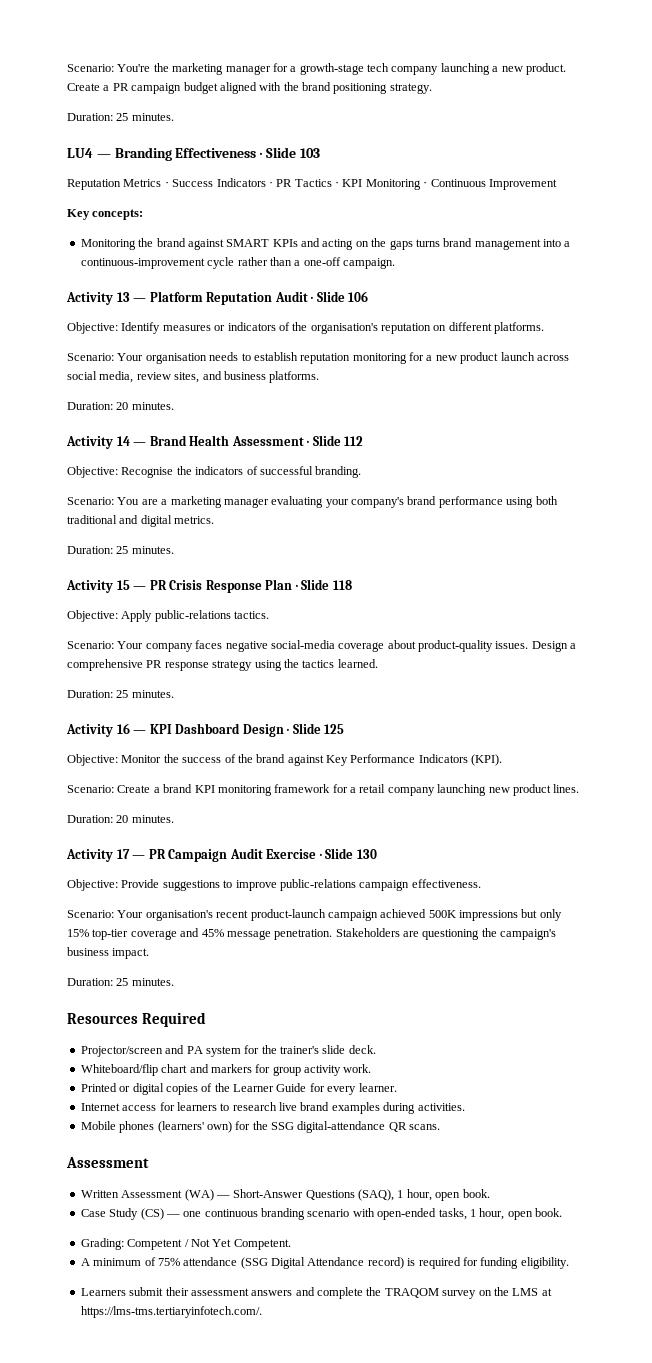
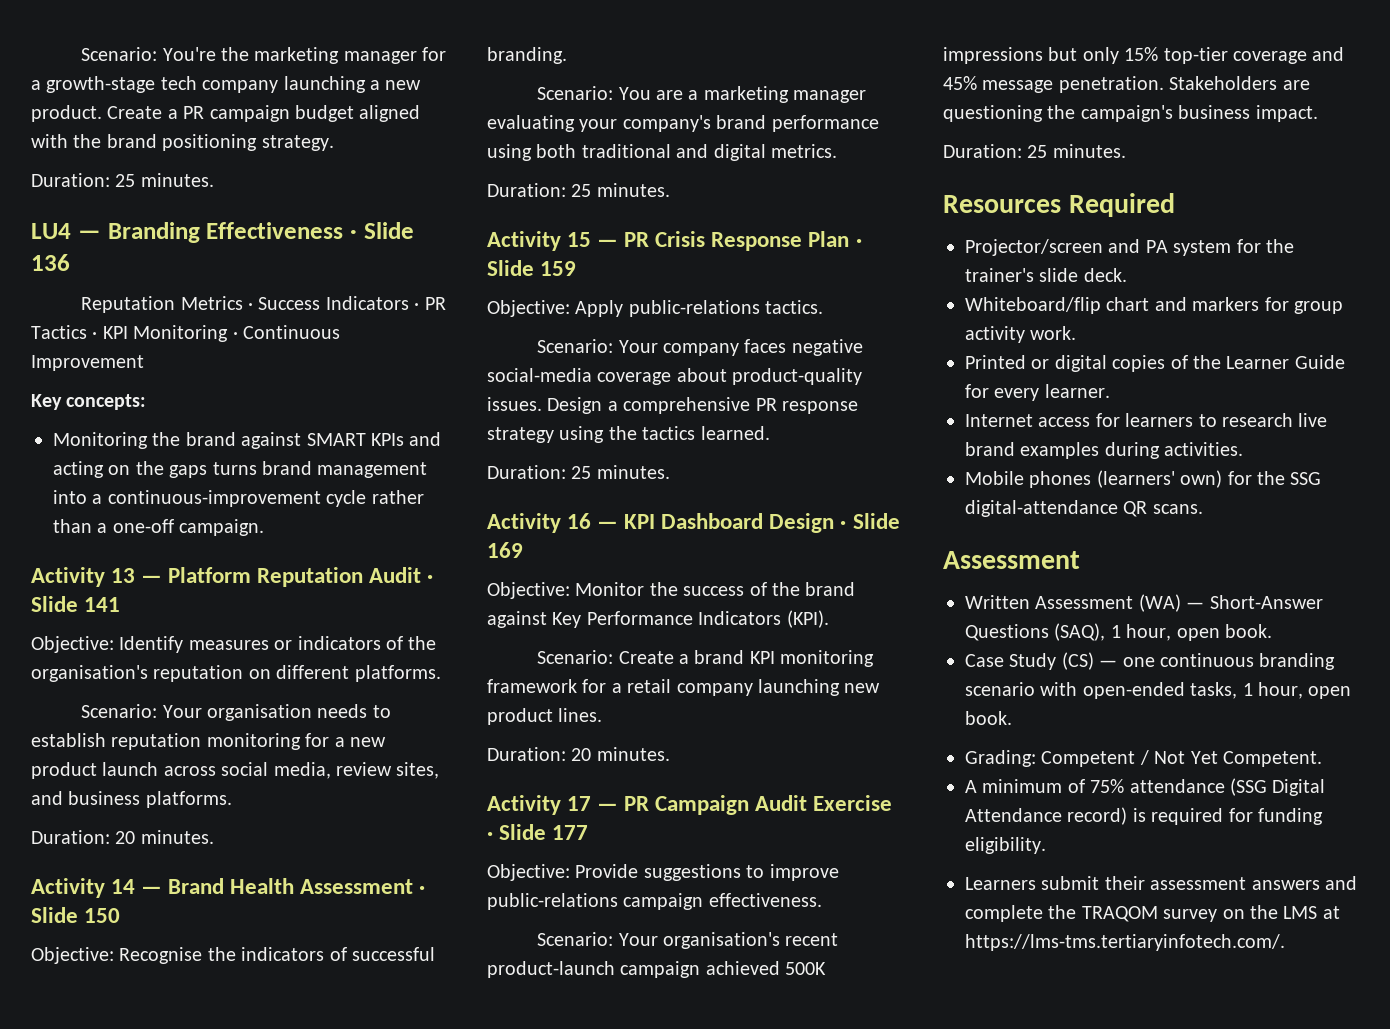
- LU4 — Branding Effectiveness · Slide 103
+ LU4 — Branding Effectiveness · Slide 136
- Activity 13 — Platform Reputation Audit · Slide 106
+ Activity 13 — Platform Reputation Audit · Slide 141
- Activity 14 — Brand Health Assessment · Slide 112
+ Activity 14 — Brand Health Assessment · Slide 150
- Activity 15 — PR Crisis Response Plan · Slide 118
+ Activity 15 — PR Crisis Response Plan · Slide 159
- Activity 16 — KPI Dashboard Design · Slide 125
+ Activity 16 — KPI Dashboard Design · Slide 169
- Activity 17 — PR Campaign Audit Exercise · Slide 130
+ Activity 17 — PR Campaign Audit Exercise · Slide 177

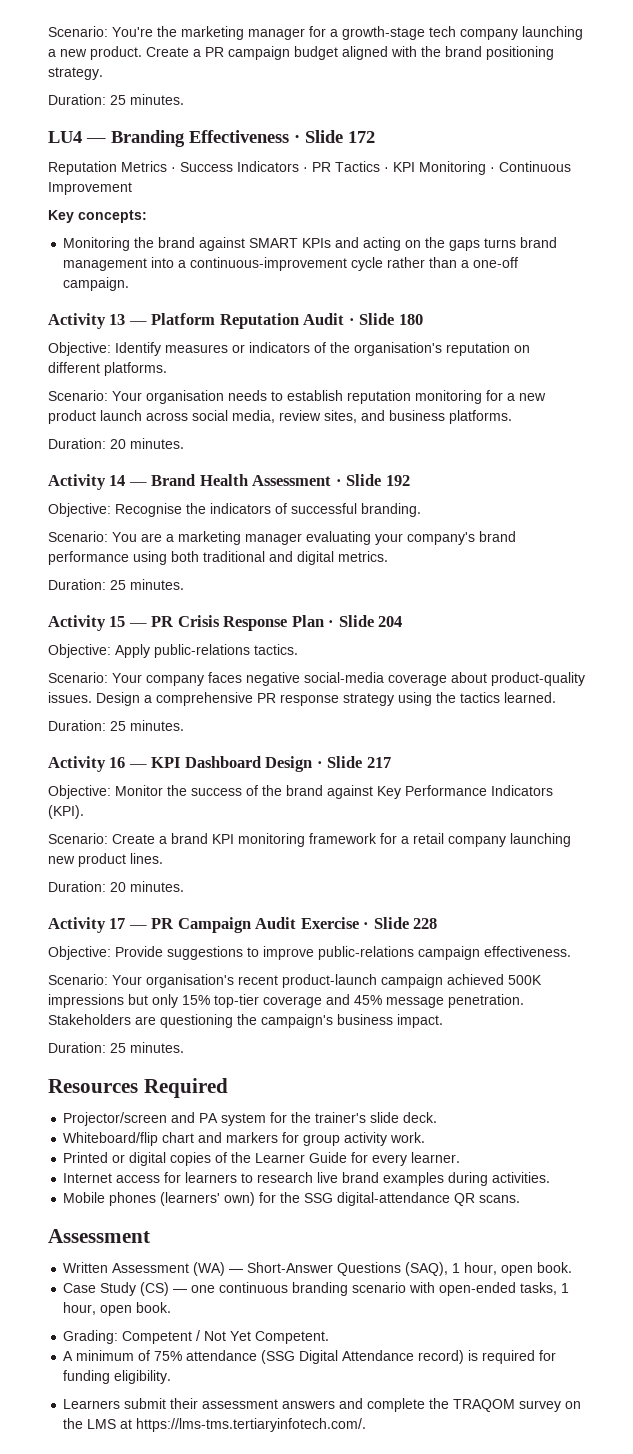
- LU4 — Branding Effectiveness · Slide 136
+ LU4 — Branding Effectiveness · Slide 172
- Activity 13 — Platform Reputation Audit · Slide 141
+ Activity 13 — Platform Reputation Audit · Slide 180
- Activity 14 — Brand Health Assessment · Slide 150
+ Activity 14 — Brand Health Assessment · Slide 192
- Activity 15 — PR Crisis Response Plan · Slide 159
+ Activity 15 — PR Crisis Response Plan · Slide 204
- Activity 16 — KPI Dashboard Design · Slide 169
+ Activity 16 — KPI Dashboard Design · Slide 217
- Activity 17 — PR Campaign Audit Exercise · Slide 177
+ Activity 17 — PR Campaign Audit Exercise · Slide 228

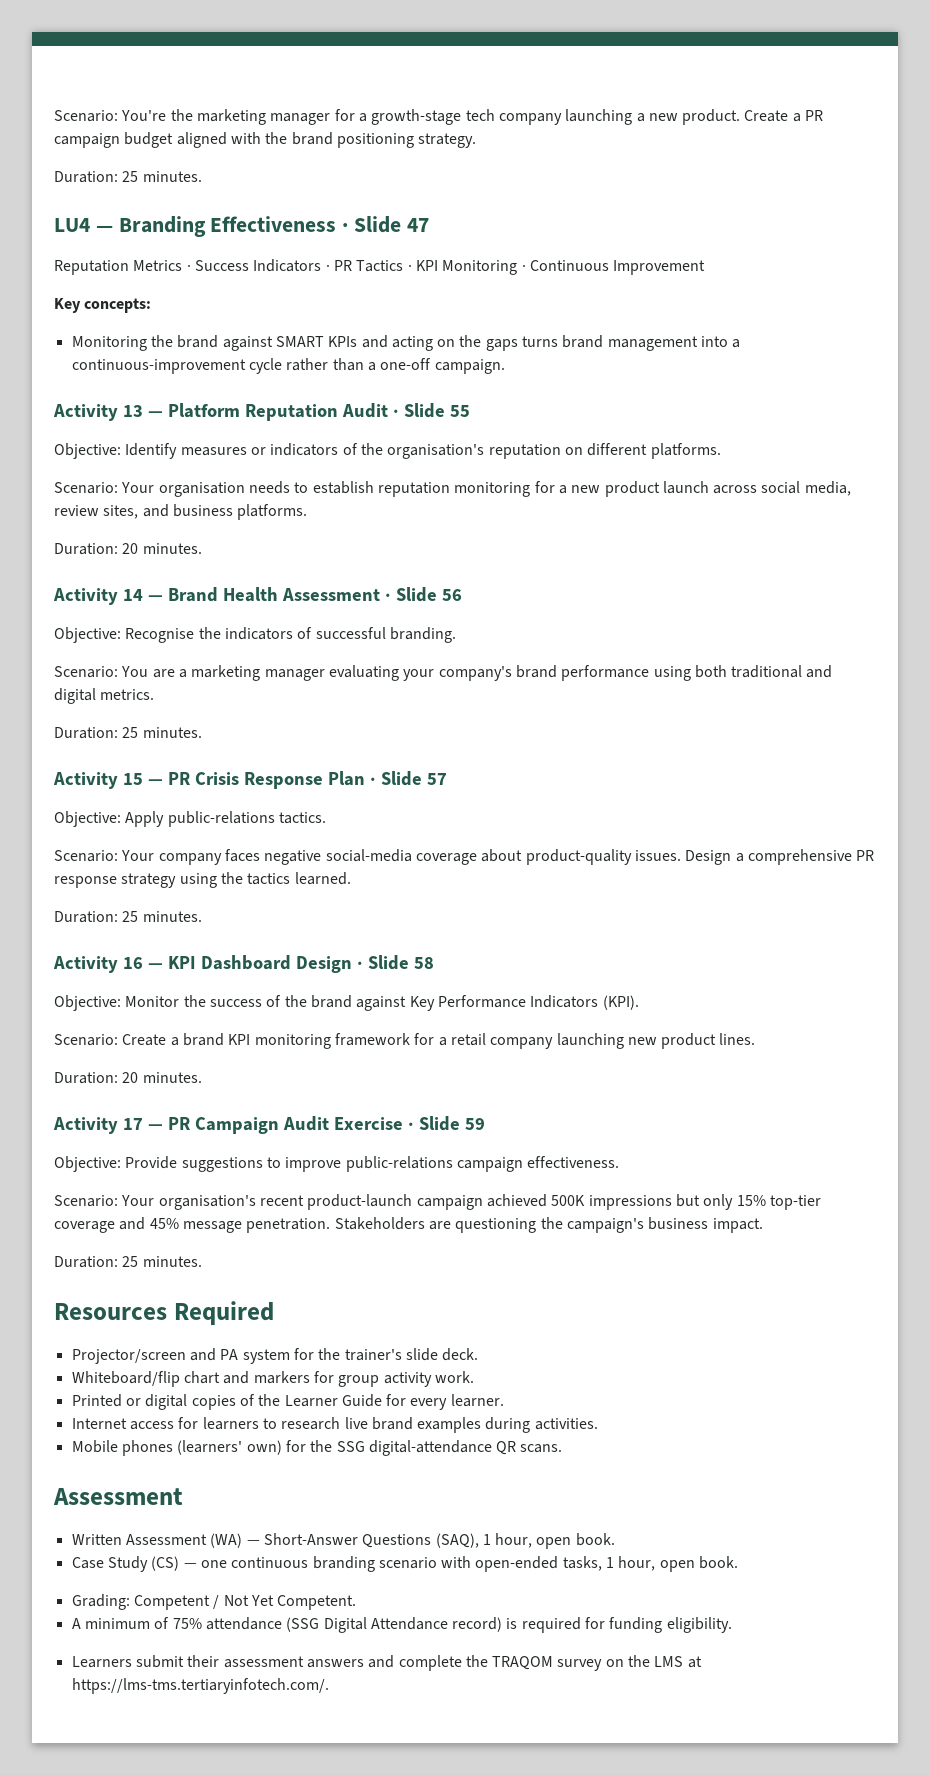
- LU4 — Branding Effectiveness · Slide 172
+ LU4 — Branding Effectiveness · Slide 47
- Activity 13 — Platform Reputation Audit · Slide 180
+ Activity 13 — Platform Reputation Audit · Slide 55
- Activity 14 — Brand Health Assessment · Slide 192
+ Activity 14 — Brand Health Assessment · Slide 56
- Activity 15 — PR Crisis Response Plan · Slide 204
+ Activity 15 — PR Crisis Response Plan · Slide 57
- Activity 16 — KPI Dashboard Design · Slide 217
+ Activity 16 — KPI Dashboard Design · Slide 58
- Activity 17 — PR Campaign Audit Exercise · Slide 228
+ Activity 17 — PR Campaign Audit Exercise · Slide 59

